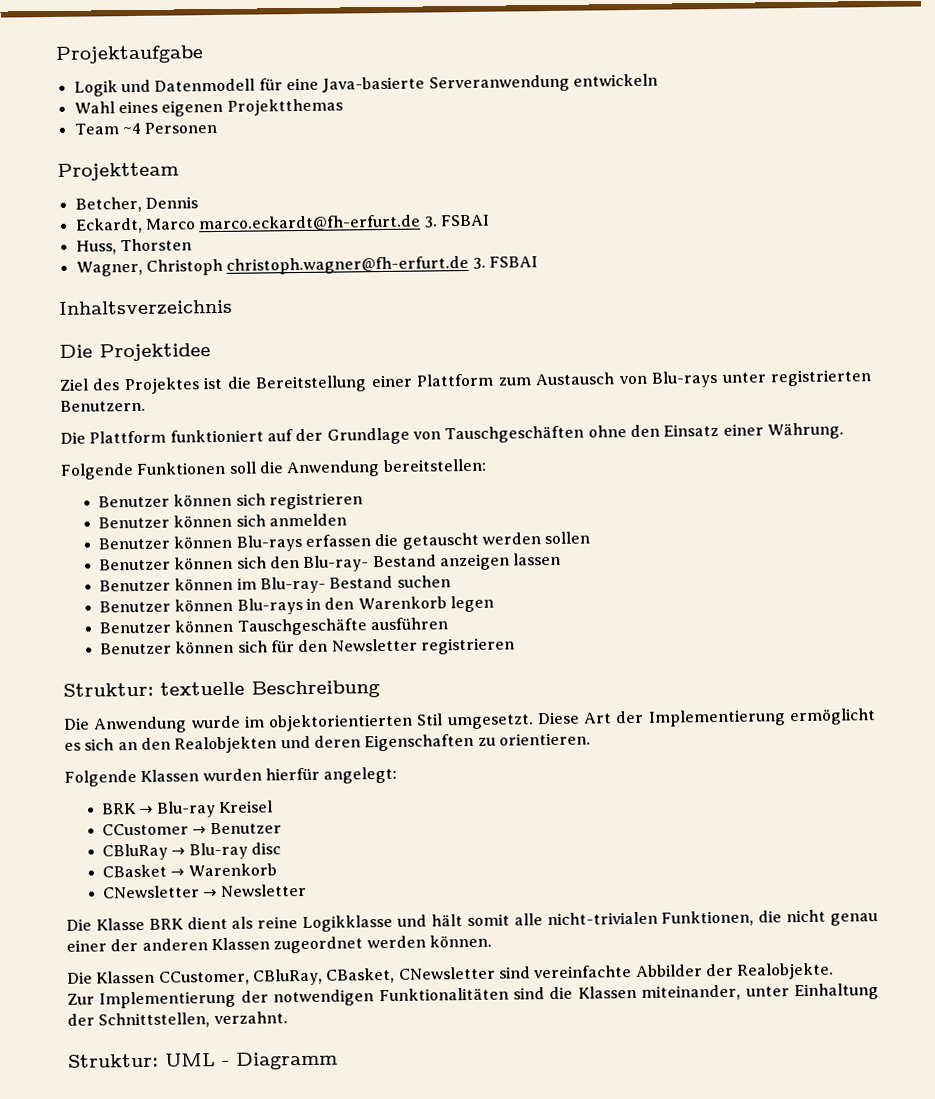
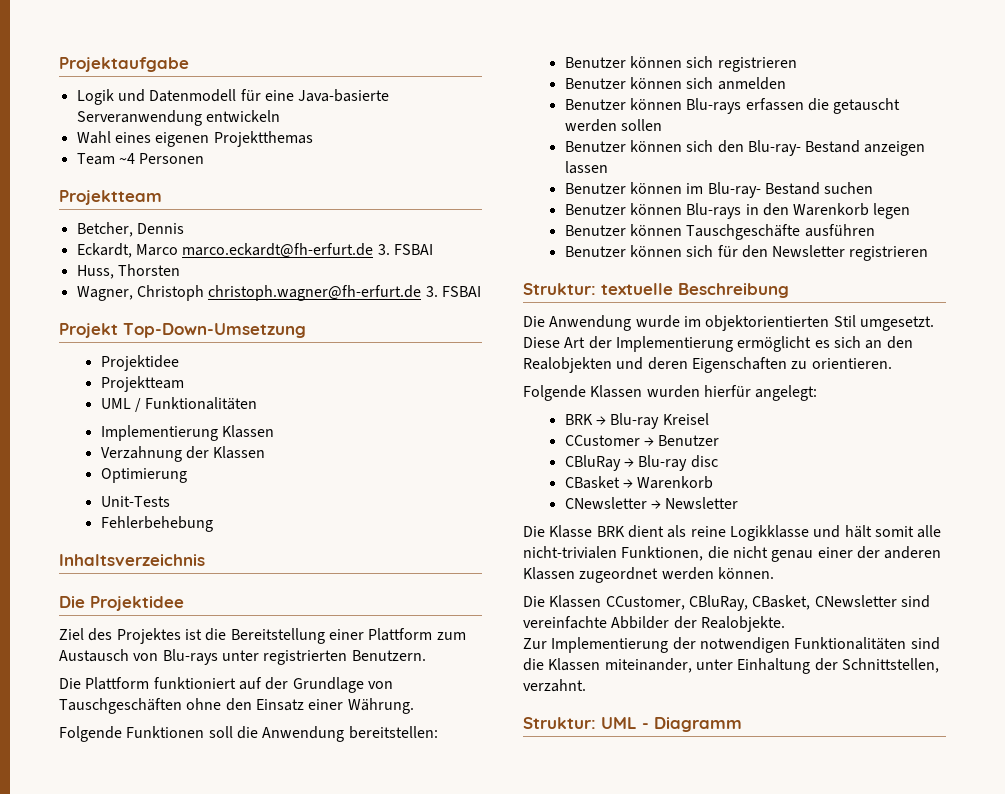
+ Projekt Top-Down-Umsetzung
+ Projektidee
+ Projektteam
+ UML / Funktionalitäten
+ Implementierung Klassen
+ Verzahnung der Klassen
+ Optimierung
+ Unit-Tests
+ Fehlerbehebung

